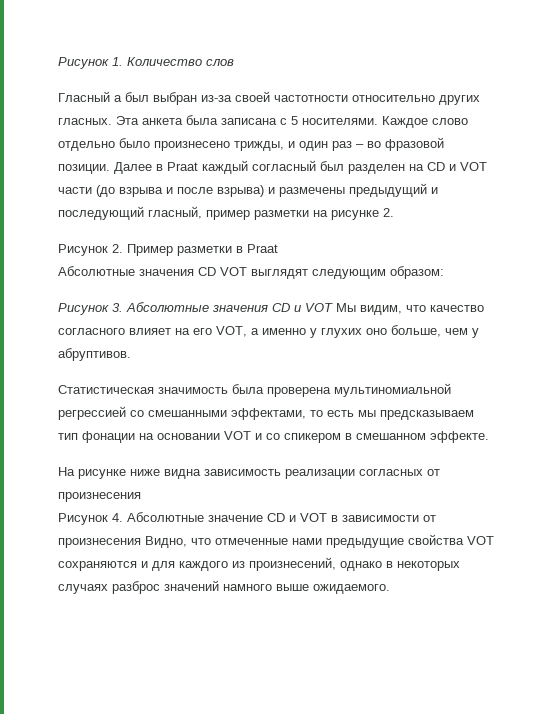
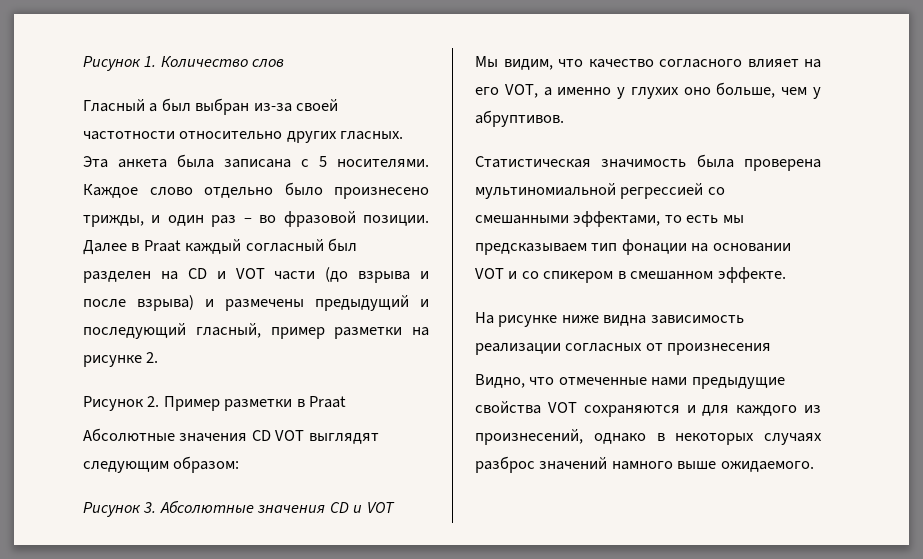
- Рисунок 3. Абсолютные значения CD и VOT Мы видим, что качество согласного влияет на его VOT, а именно у глухих оно больше, чем у абруптивов.
+ Рисунок 3. Абсолютные значения CD и VOT
+ Мы видим, что качество согласного влияет на его VOT, а именно у глухих оно больше, чем у абруптивов.
- Рисунок 4. Абсолютные значение CD и VOT в зависимости от произнесения Видно, что отмеченные нами предыдущие свойства VOT сохраняются и для каждого из произнесений, однако в некоторых случаях разброс значений намного выше ожидаемого.
+ Видно, что отмеченные нами предыдущие свойства VOT сохраняются и для каждого из произнесений, однако в некоторых случаях разброс значений намного выше ожидаемого.

